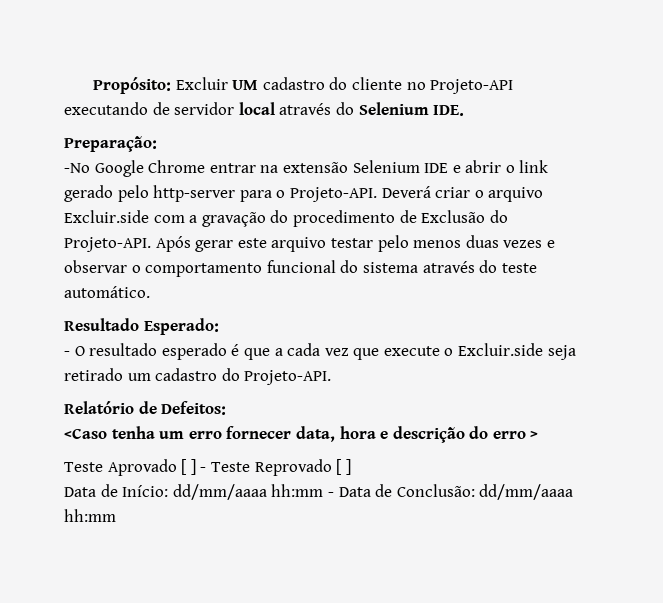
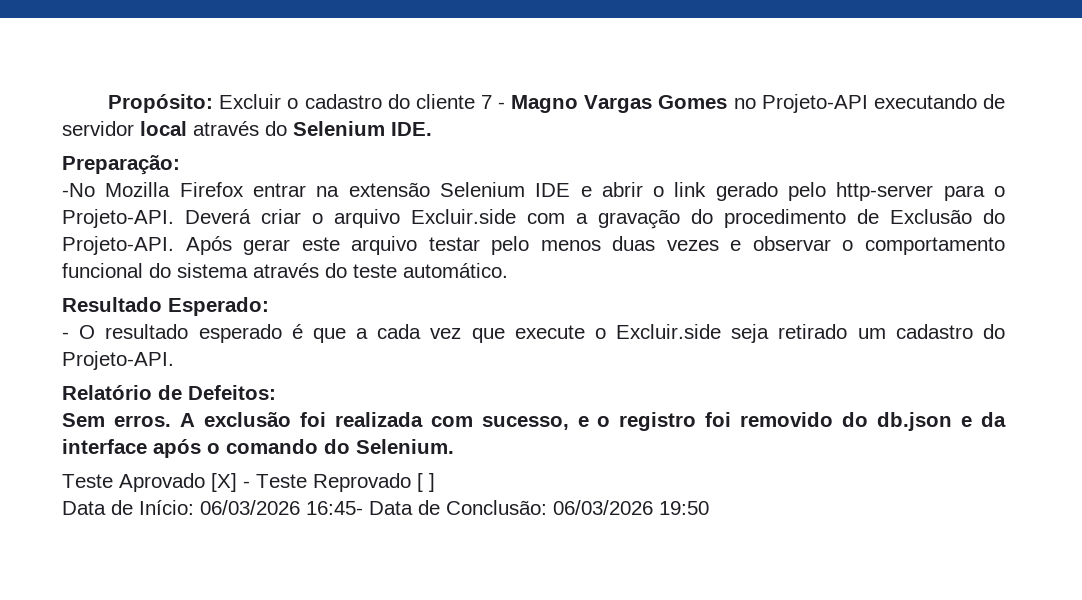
- Propósito: Excluir UM cadastro do cliente no Projeto-API executando de servidor local através do Selenium IDE.
+ Propósito: Excluir o cadastro do cliente 7 - Magno Vargas Gomes no Projeto-API executando de servidor local através do Selenium IDE.
- -No Google Chrome entrar na extensão Selenium IDE e abrir o link gerado pelo http-server para o Projeto-API.
+ -No Mozilla Firefox entrar na extensão Selenium IDE e abrir o link gerado pelo http-server para o Projeto-API.
- <Caso tenha um erro fornecer data, hora e descrição do erro >
+ Sem erros. A exclusão foi realizada com sucesso, e o registro foi removido do db.json e da interface após o comando do Selenium.
- Teste Aprovado [ ] - Teste Reprovado [ ]
+ Teste Aprovado [X] - Teste Reprovado [ ]
- Data de Início: dd/mm/aaaa hh:mm - Data de Conclusão: dd/mm/aaaa hh:mm
+ Data de Início: 06/03/2026 16:45- Data de Conclusão: 06/03/2026 19:50

